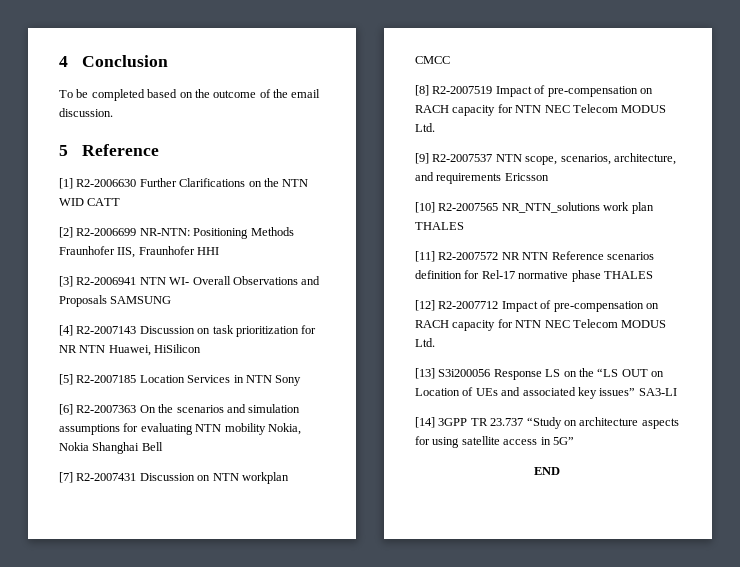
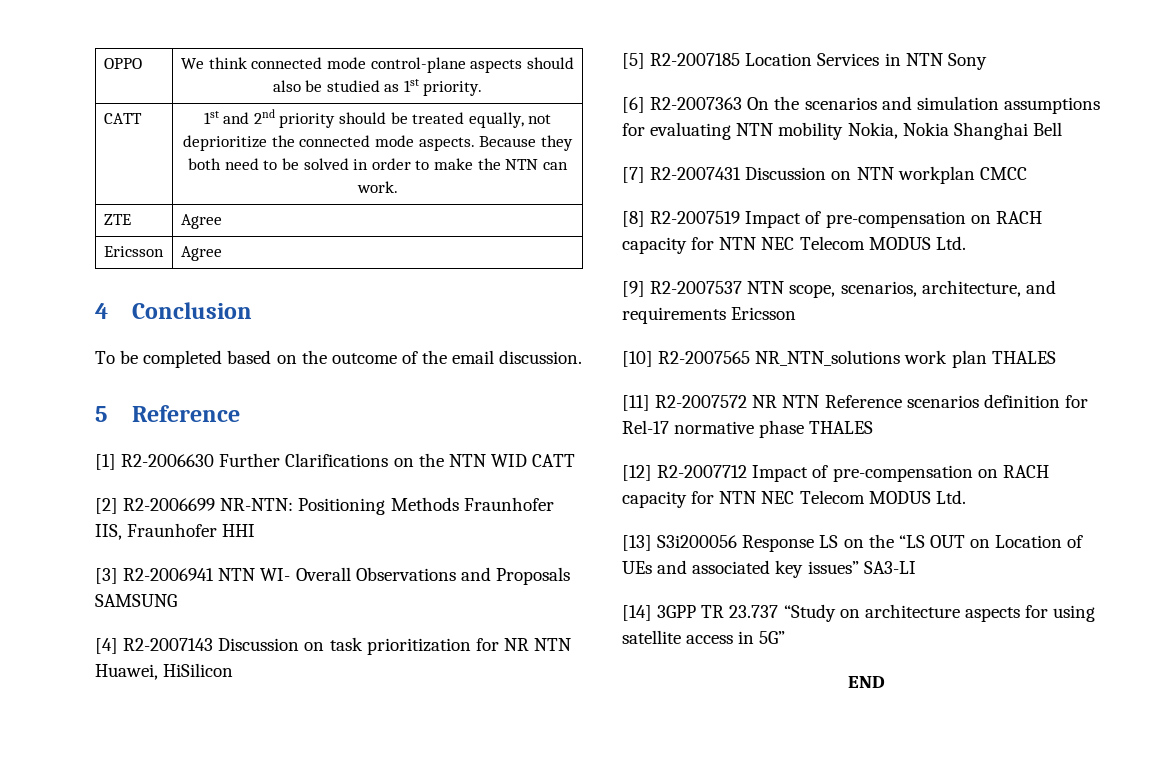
+ OPPO | We think connected mode control-plane aspects should also be studied as 1st priority.
+ CATT | 1st and 2nd priority should be treated equally, not deprioritize the connected mode aspects. Because they both need to be solved in order to make the NTN can work.
+ ZTE | Agree
+ Ericsson | Agree

